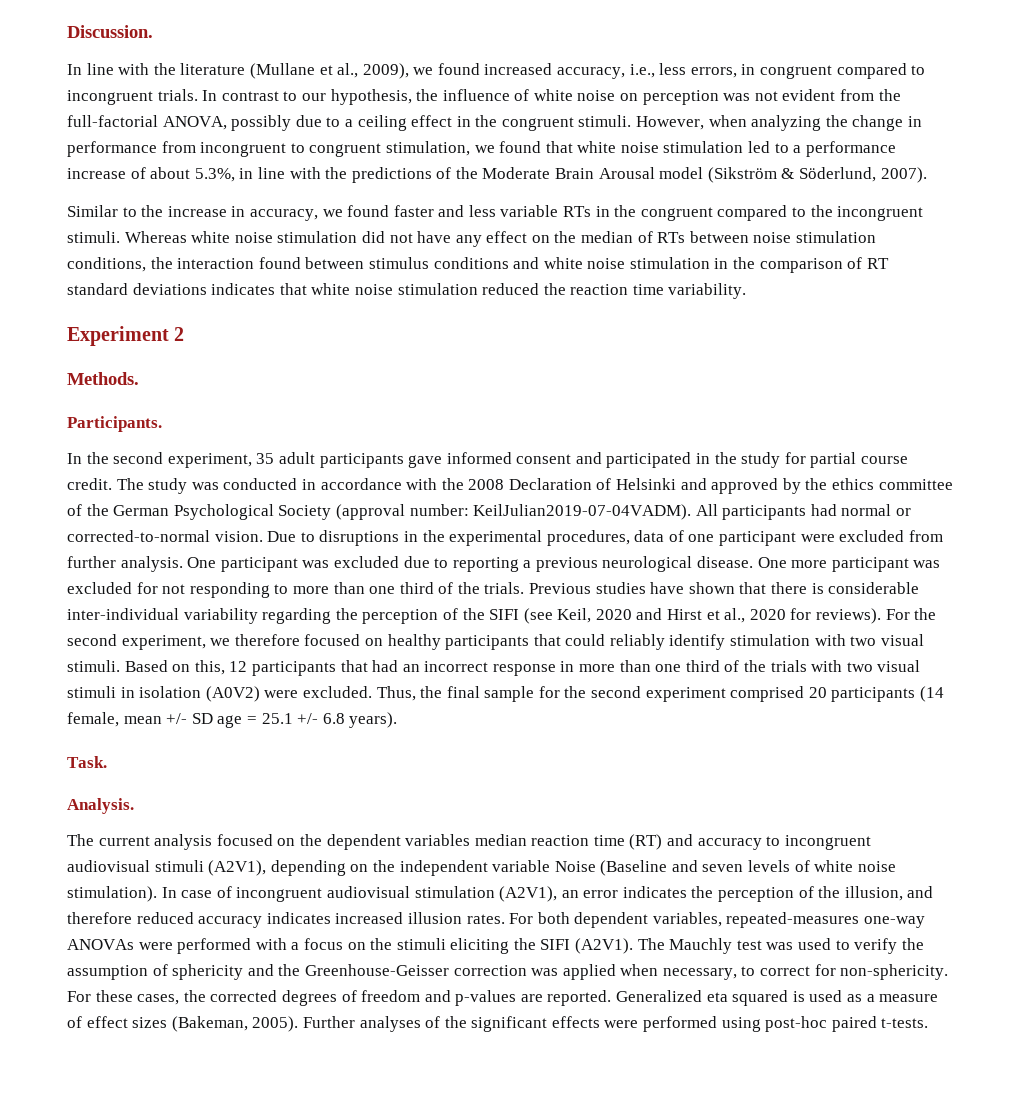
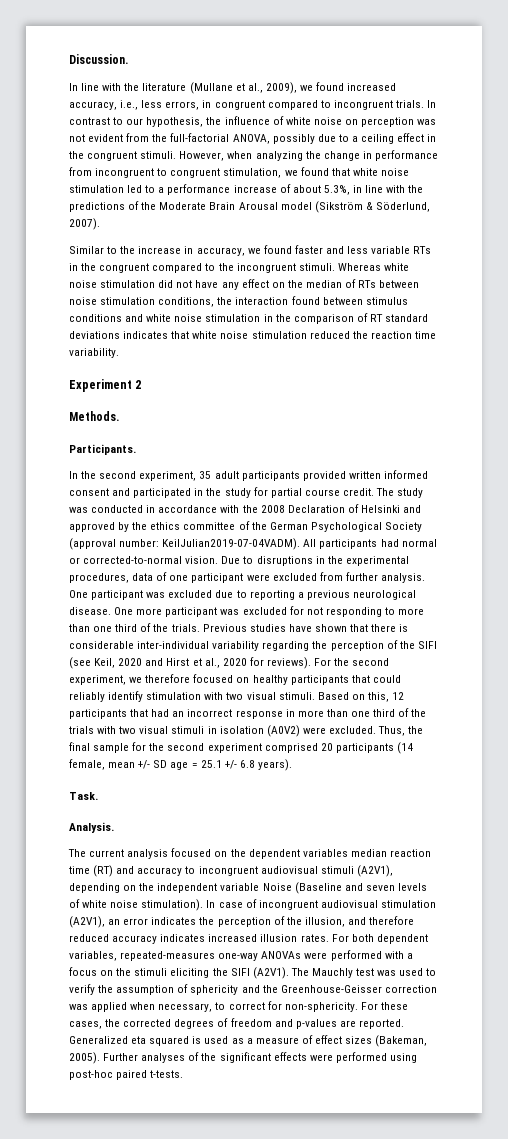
- In the second experiment, 35 adult participants gave informed consent and participated in the study for partial course credit.
+ In the second experiment, 35 adult participants provided written informed consent and participated in the study for partial course credit.

